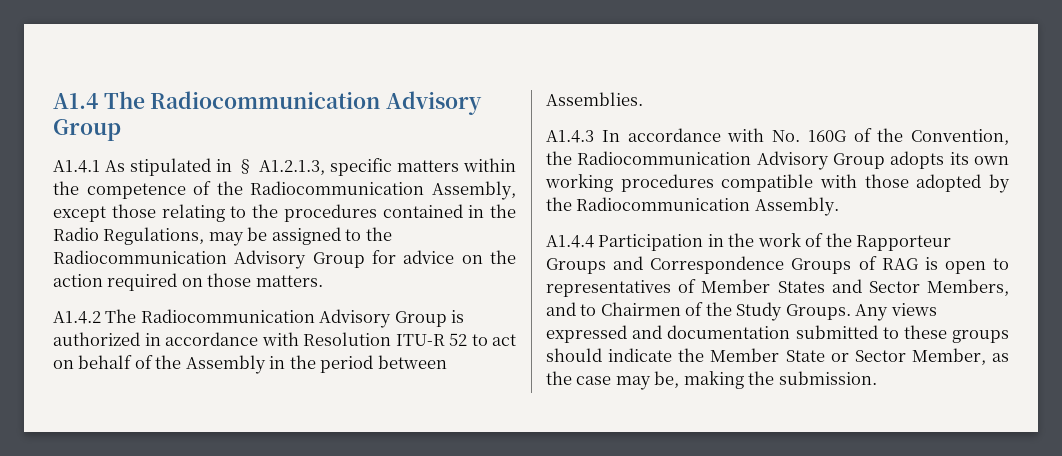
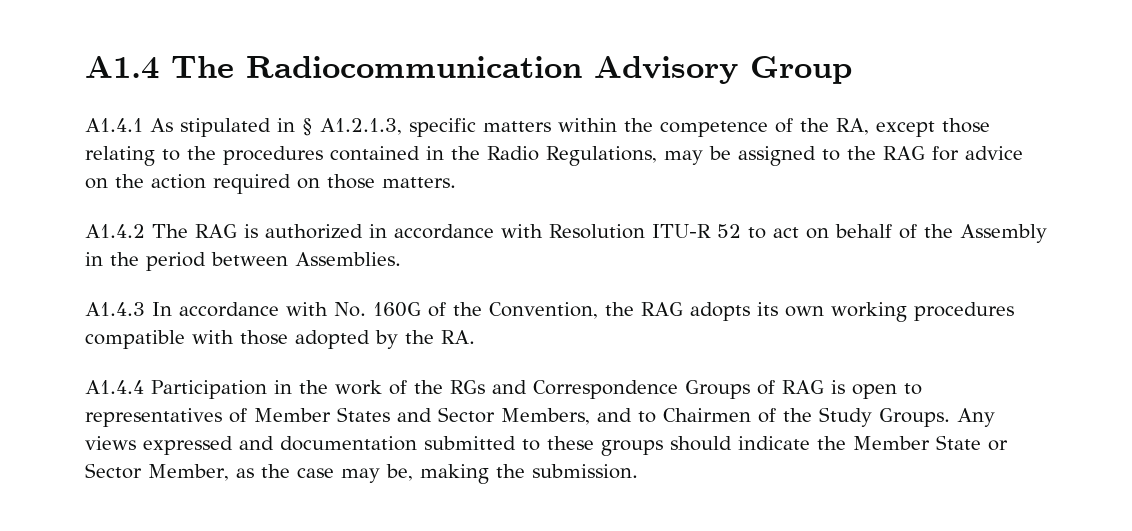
- A1.4.1 As stipulated in § A1.2.1.3, specific matters within the competence of the Radiocommunication Assembly, except those relating to the procedures contained in the Radio Regulations, may be assigned to the Radiocommunication Advisory Group for advice on the action required on those matters.
+ A1.4.1 As stipulated in § A1.2.1.3, specific matters within the competence of the RA, except those relating to the procedures contained in the Radio Regulations, may be assigned to the RAG for advice on the action required on those matters.
- A1.4.2 The Radiocommunication Advisory Group is authorized in accordance with Resolution ITU-R 52 to act on behalf of the Assembly in the period between Assemblies.
+ A1.4.2 The RAG is authorized in accordance with Resolution ITU-R 52 to act on behalf of the Assembly in the period between Assemblies.
- A1.4.3 In accordance with No. 160G of the Convention, the Radiocommunication Advisory Group adopts its own working procedures compatible with those adopted by the Radiocommunication Assembly.
+ A1.4.3 In accordance with No. 160G of the Convention, the RAG adopts its own working procedures compatible with those adopted by the RA.
- A1.4.4 Participation in the work of the Rapporteur Groups and Correspondence Groups of RAG is open to representatives of Member States and Sector Members, and to Chairmen of the Study Groups.
+ A1.4.4 Participation in the work of the RGs and Correspondence Groups of RAG is open to representatives of Member States and Sector Members, and to Chairmen of the Study Groups.

